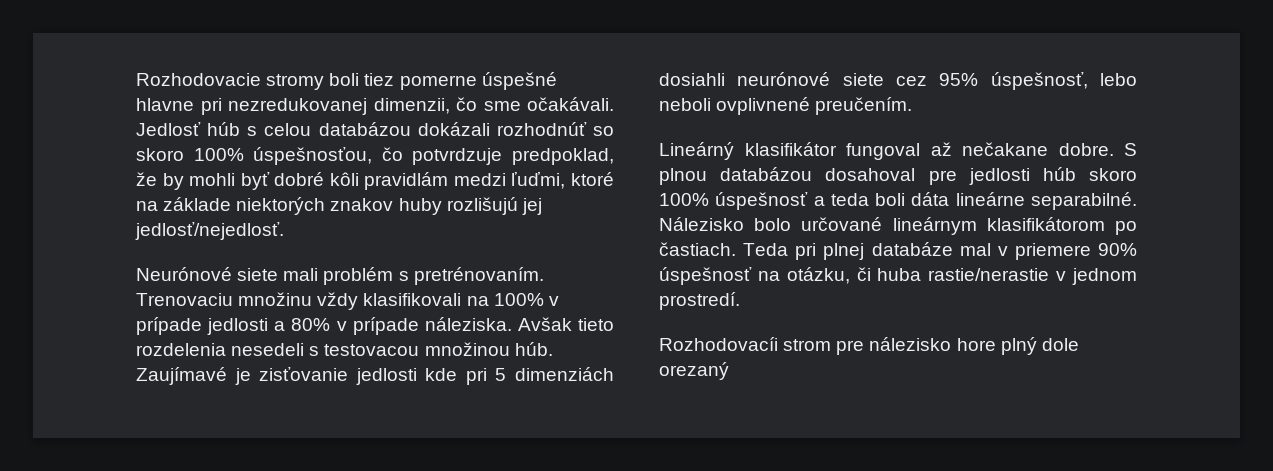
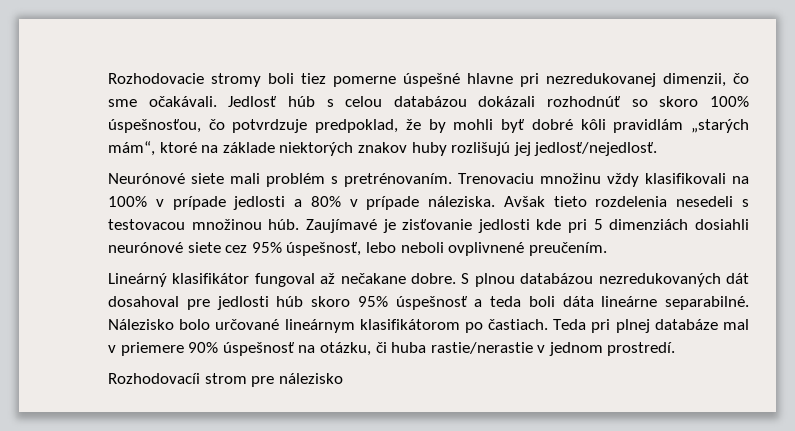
- Jedlosť húb s celou databázou dokázali rozhodnúť so skoro 100% úspešnosťou, čo potvrdzuje predpoklad, že by mohli byť dobré kôli pravidlám medzi ľuďmi, ktoré na základe niektorých znakov huby rozlišujú jej jedlosť/nejedlosť.
+ Jedlosť húb s celou databázou dokázali rozhodnúť so skoro 100% úspešnosťou, čo potvrdzuje predpoklad, že by mohli byť dobré kôli pravidlám „starých mám“, ktoré na základe niektorých znakov huby rozlišujú jej jedlosť/nejedlosť.
- S plnou databázou dosahoval pre jedlosti húb skoro 100% úspešnosť a teda boli dáta lineárne separabilné.
+ S plnou databázou nezredukovaných dát dosahoval pre jedlosti húb skoro 95% úspešnosť a teda boli dáta lineárne separabilné.
- Rozhodovacíi strom pre nálezisko hore plný dole orezaný
+ Rozhodovacíi strom pre nálezisko

